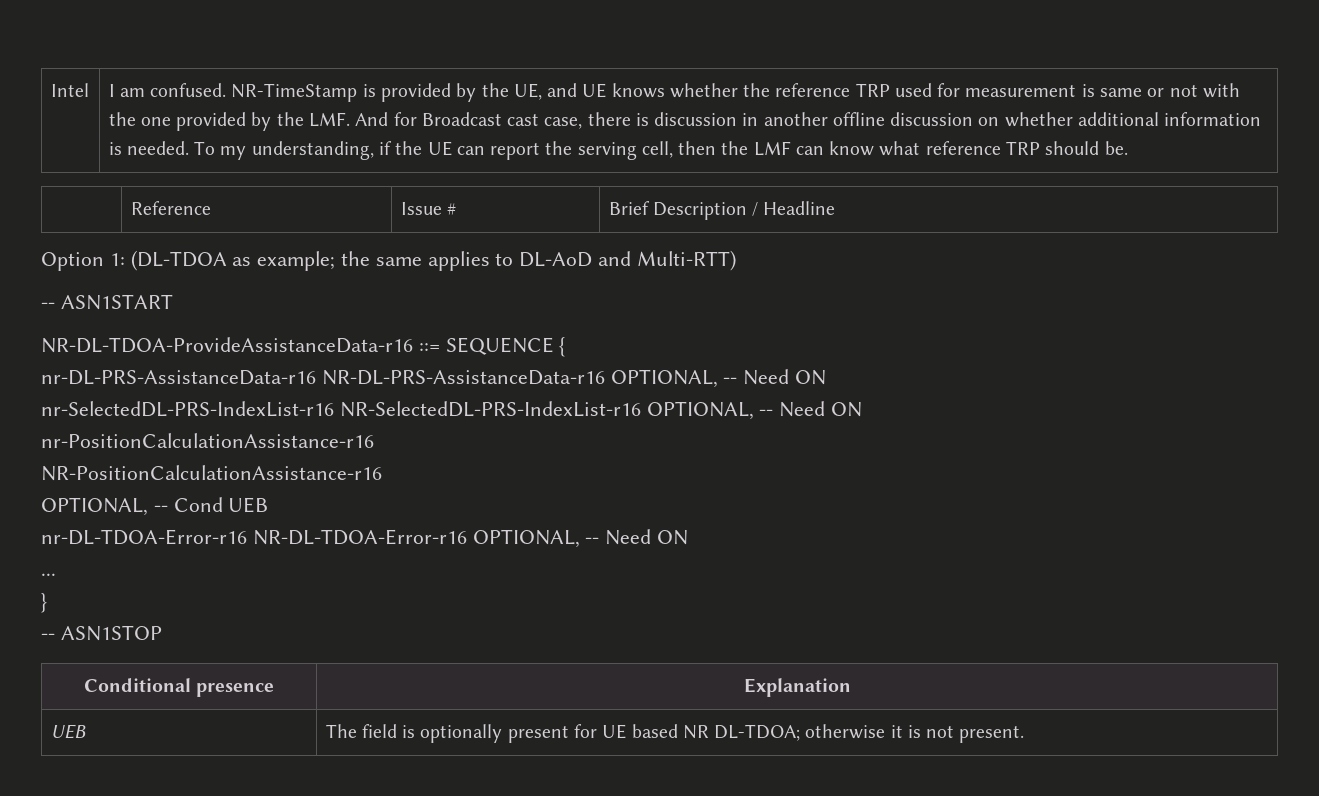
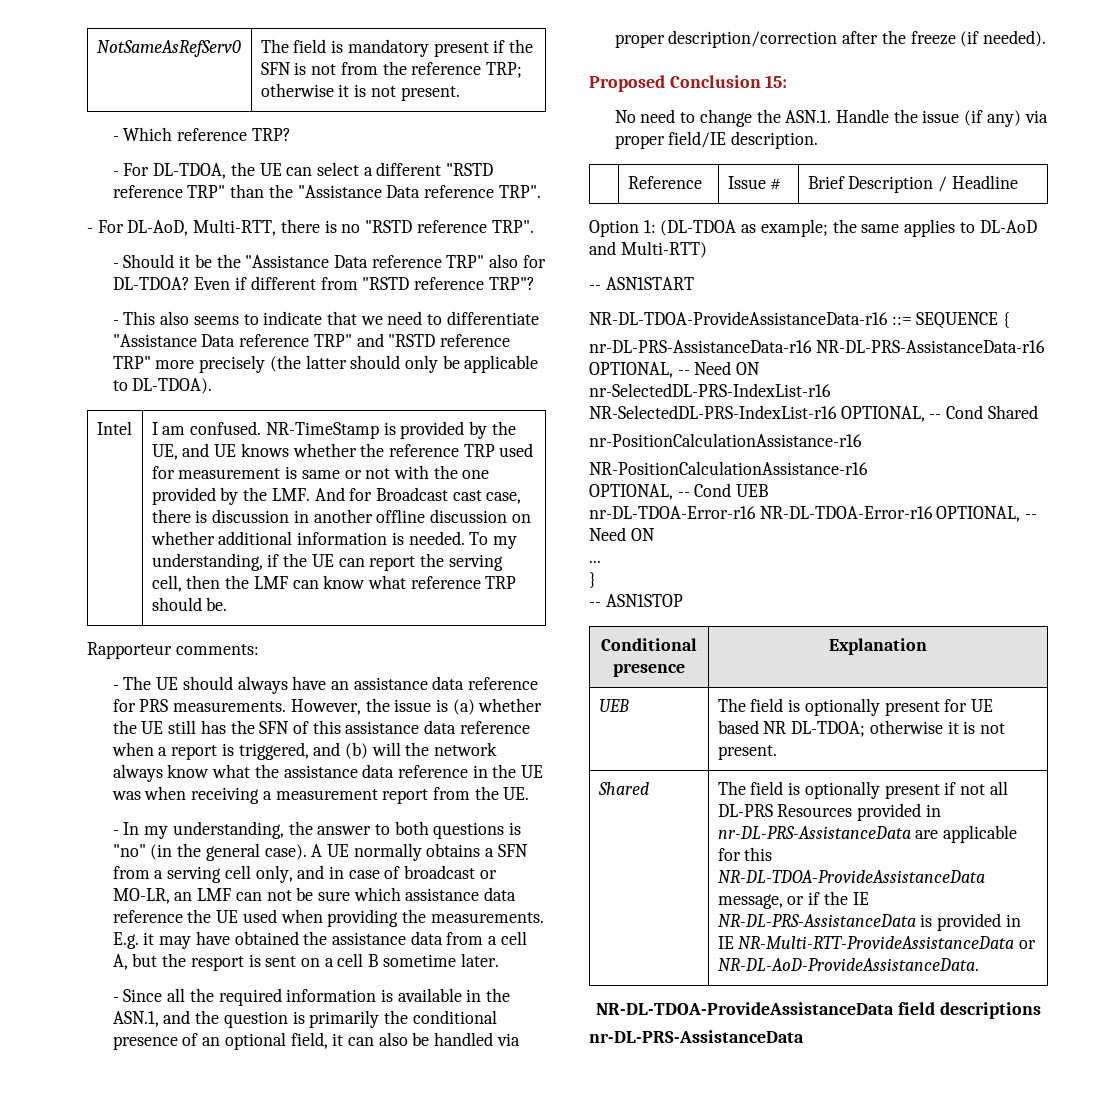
+ NotSameAsRefServ0 | The field is mandatory present if the SFN is not from the reference TRP; otherwise it is not present.
+ - Which reference TRP?
+ - For DL-TDOA, the UE can select a different "RSTD reference TRP" than the "Assistance Data reference TRP".
+ - For DL-AoD, Multi-RTT, there is no "RSTD reference TRP".
+ - Should it be the "Assistance Data reference TRP" also for DL-TDOA? Even if different from "RSTD reference TRP"?
+ - This also seems to indicate that we need to differentiate "Assistance Data reference TRP" and "RSTD reference TRP" more precisely (the latter should only be applicable to DL-TDOA).
+ Rapporteur comments:
+ - The UE should always have an assistance data reference for PRS measurements. However, the issue is (a) whether the UE still has the SFN of this assistance data reference when a report is triggered, and (b) will the network always know what the assistance data reference in the UE was when receiving a measurement report from the UE.
+ - In my understanding, the answer to both questions is "no" (in the general case). A UE normally obtains a SFN from a serving cell only, and in case of broadcast or MO-LR, an LMF can not be sure which assistance data reference the UE used when providing the measurements. E.g. it may have obtained the assistance data from a cell A, but the resport is sent on a cell B sometime later.
+ - Since all the required information is available in the ASN.1, and the question is primarily the conditional presence of an optional field, it can also be handled via proper description/correction after the freeze (if needed).
+ Proposed Conclusion 15:
+ No need to change the ASN.1. Handle the issue (if any) via proper field/IE description.
- nr-SelectedDL-PRS-IndexList-r16 NR-SelectedDL-PRS-IndexList-r16 OPTIONAL, -- Need ON
+ nr-SelectedDL-PRS-IndexList-r16 NR-SelectedDL-PRS-IndexList-r16 OPTIONAL, -- Cond Shared
+ Shared | The field is optionally present if not all DL-PRS Resources provided in nr-DL-PRS-AssistanceData are applicable for this NR-DL-TDOA-ProvideAssistanceData message, or if the IE NR-DL-PRS-AssistanceData is provided in IE NR-Multi-RTT-ProvideAssistanceData or NR-DL-AoD-ProvideAssistanceData.
+ NR-DL-TDOA-ProvideAssistanceData field descriptions
+ nr-DL-PRS-AssistanceData

